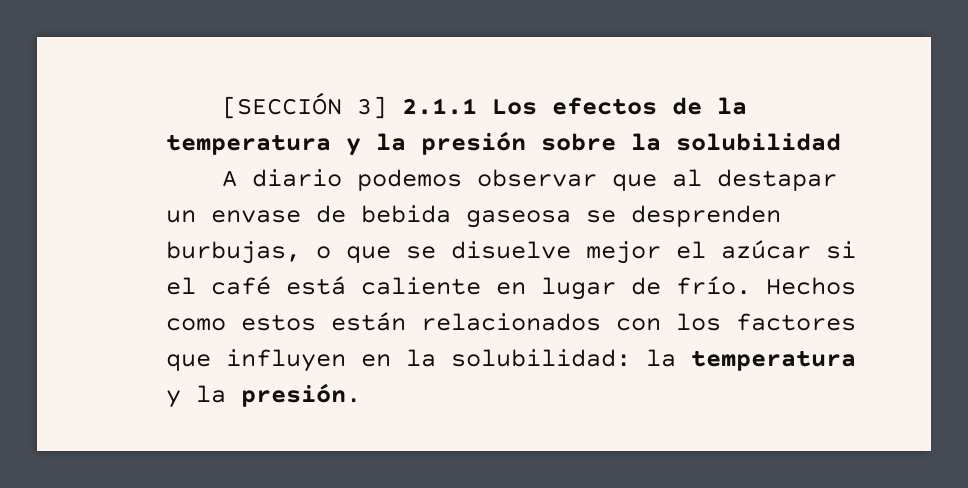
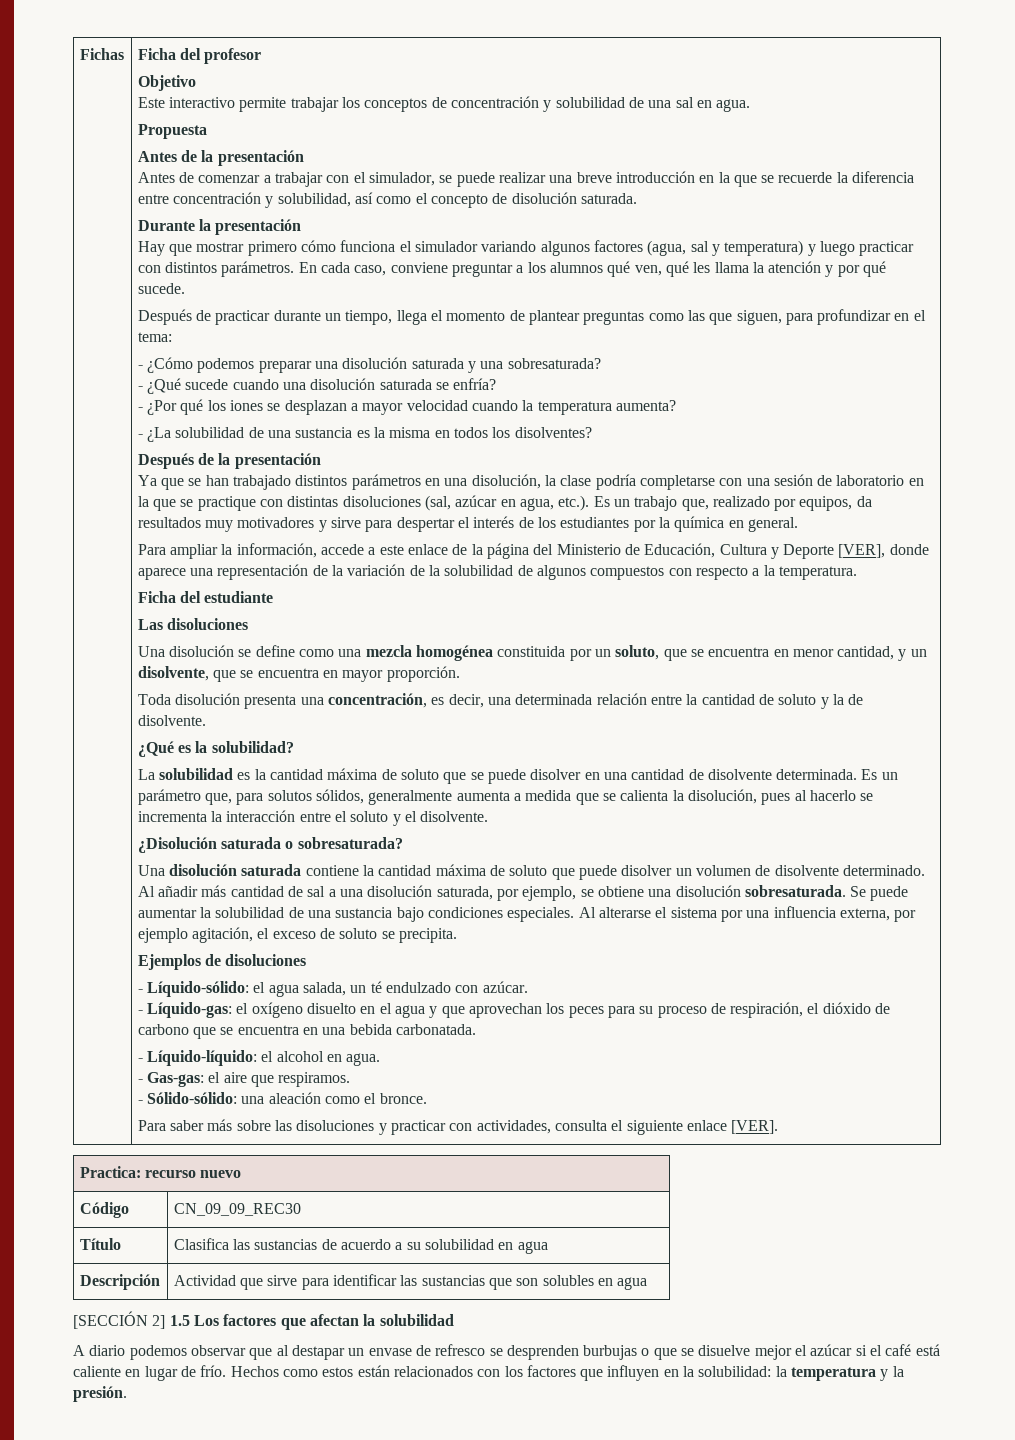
- [SECCIÓN 3] 2.1.1 Los efectos de la temperatura y la presión sobre la solubilidad
+ Fichas | Ficha del profesor
+ Objetivo
+ Este interactivo permite trabajar los conceptos de concentración y solubilidad de una sal en agua.
+ Propuesta
+ Antes de la presentación
+ Antes de comenzar a trabajar con el simulador, se puede realizar una breve introducción en la que se recuerde la diferencia entre concentración y solubilidad, así como el concepto de disolución saturada.
+ Durante la presentación
+ Hay que mostrar primero cómo funciona el simulador variando algunos factores (agua, sal y temperatura) y luego practicar con distintos parámetros. En cada caso, conviene preguntar a los alumnos qué ven, qué les llama la atención y por qué sucede.
+ Después de practicar durante un tiempo, llega el momento de plantear preguntas como las que siguen, para profundizar en el tema:
+ - ¿Cómo podemos preparar una disolución saturada y una sobresaturada?
+ - ¿Qué sucede cuando una disolución saturada se enfría?
+ - ¿Por qué los iones se desplazan a mayor velocidad cuando la temperatura aumenta?
+ - ¿La solubilidad de una sustancia es la misma en todos los disolventes?
+ Después de la presentación
+ Ya que se han trabajado distintos parámetros en una disolución, la clase podría completarse con una sesión de laboratorio en la que se practique con distintas disoluciones (sal, azúcar en agua, etc.). Es un trabajo que, realizado por equipos, da resultados muy motivadores y sirve para despertar el interés de los estudiantes por la química en general.
+ Para ampliar la información, accede a este enlace de la página del Ministerio de Educación, Cultura y Deporte [VER], donde aparece una representación de la variación de la solubilidad de algunos compuestos con respecto a la temperatura.
+ Ficha del estudiante
+ Las disoluciones
+ Una disolución se define como una mezcla homogénea constituida por un soluto, que se encuentra en menor cantidad, y un disolvente, que se encuentra en mayor proporción.
+ Toda disolución presenta una concentración, es decir, una determinada relación entre la cantidad de soluto y la de disolvente.
+ ¿Qué es la solubilidad?
+ La solubilidad es la cantidad máxima de soluto que se puede disolver en una cantidad de disolvente determinada. Es un parámetro que, para solutos sólidos, generalmente aumenta a medida que se calienta la disolución, pues al hacerlo se incrementa la interacción entre el soluto y el disolvente.
+ ¿Disolución saturada o sobresaturada?
+ Una disolución saturada contiene la cantidad máxima de soluto que puede disolver un volumen de disolvente determinado. Al añadir más cantidad de sal a una disolución saturada, por ejemplo, se obtiene una disolución sobresaturada. Se puede aumentar la solubilidad de una sustancia bajo condiciones especiales. Al alterarse el sistema por una influencia externa, por ejemplo agitación, el exceso de soluto se precipita.
+ Ejemplos de disoluciones
+ - Líquido-sólido: el agua salada, un té endulzado con azúcar.
+ - Líquido-gas: el oxígeno disuelto en el agua y que aprovechan los peces para su proceso de respiración, el dióxido de carbono que se encuentra en una bebida carbonatada.
+ - Líquido-líquido: el alcohol en agua.
+ - Gas-gas: el aire que respiramos.
+ - Sólido-sólido: una aleación como el bronce.
+ Para saber más sobre las disoluciones y practicar con actividades, consulta el siguiente enlace [VER].
+ Practica: recurso nuevo
+ Código | CN_09_09_REC30
+ Título | Clasifica las sustancias de acuerdo a su solubilidad en agua
+ Descripción | Actividad que sirve para identificar las sustancias que son solubles en agua
+ [SECCIÓN 2] 1.5 Los factores que afectan la solubilidad
- A diario podemos observar que al destapar un envase de bebida gaseosa se desprenden burbujas, o que se disuelve mejor el azúcar si el café está caliente en lugar de frío.
+ A diario podemos observar que al destapar un envase de refresco se desprenden burbujas o que se disuelve mejor el azúcar si el café está caliente en lugar de frío.

